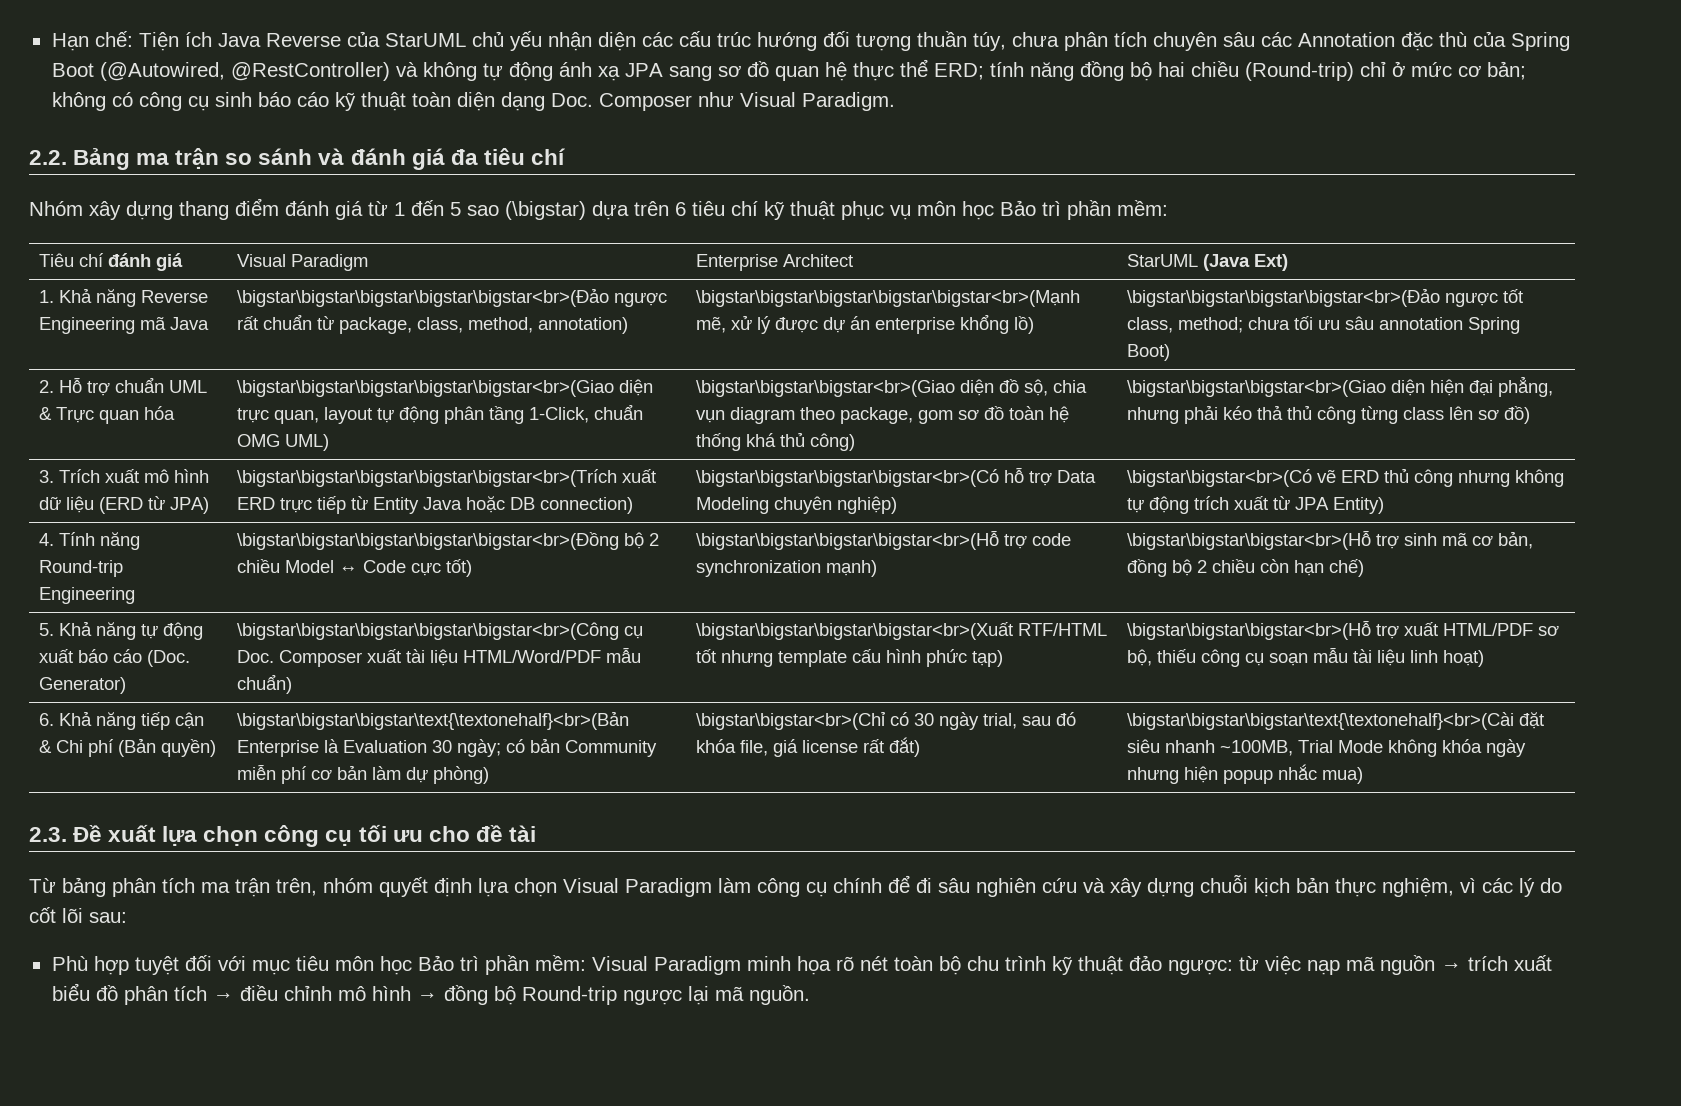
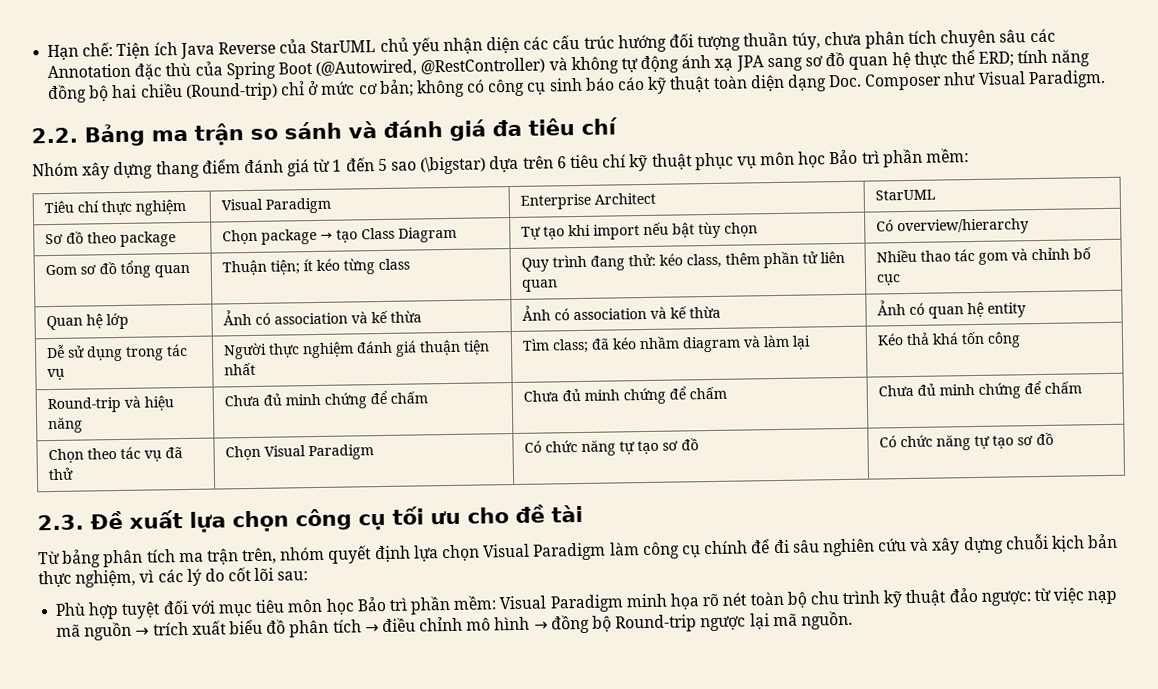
- Tiêu chí đánh giá | Visual Paradigm | Enterprise Architect | StarUML (Java Ext)
- 1. Khả năng Reverse Engineering mã Java | \bigstar\bigstar\bigstar\bigstar\bigstar<br>(Đảo ngược rất chuẩn từ package, class, method, annotation) | \bigstar\bigstar\bigstar\bigstar\bigstar<br>(Mạnh mẽ, xử lý được dự án enterprise khổng lồ) | \bigstar\bigstar\bigstar\bigstar<br>(Đảo ngược tốt class, method; chưa tối ưu sâu annotation Spring Boot)
- 2. Hỗ trợ chuẩn UML & Trực quan hóa | \bigstar\bigstar\bigstar\bigstar\bigstar<br>(Giao diện trực quan, layout tự động phân tầng 1-Click, chuẩn OMG UML) | \bigstar\bigstar\bigstar<br>(Giao diện đồ sộ, chia vụn diagram theo package, gom sơ đồ toàn hệ thống khá thủ công) | \bigstar\bigstar\bigstar<br>(Giao diện hiện đại phẳng, nhưng phải kéo thả thủ công từng class lên sơ đồ)
- 3. Trích xuất mô hình dữ liệu (ERD từ JPA) | \bigstar\bigstar\bigstar\bigstar\bigstar<br>(Trích xuất ERD trực tiếp từ Entity Java hoặc DB connection) | \bigstar\bigstar\bigstar\bigstar<br>(Có hỗ trợ Data Modeling chuyên nghiệp) | \bigstar\bigstar<br>(Có vẽ ERD thủ công nhưng không tự động trích xuất từ JPA Entity)
- 4. Tính năng Round-trip Engineering | \bigstar\bigstar\bigstar\bigstar\bigstar<br>(Đồng bộ 2 chiều Model ↔ Code cực tốt) | \bigstar\bigstar\bigstar\bigstar<br>(Hỗ trợ code synchronization mạnh) | \bigstar\bigstar\bigstar<br>(Hỗ trợ sinh mã cơ bản, đồng bộ 2 chiều còn hạn chế)
- 5. Khả năng tự động xuất báo cáo (Doc. Generator) | \bigstar\bigstar\bigstar\bigstar\bigstar<br>(Công cụ Doc. Composer xuất tài liệu HTML/Word/PDF mẫu chuẩn) | \bigstar\bigstar\bigstar\bigstar<br>(Xuất RTF/HTML tốt nhưng template cấu hình phức tạp) | \bigstar\bigstar\bigstar<br>(Hỗ trợ xuất HTML/PDF sơ bộ, thiếu công cụ soạn mẫu tài liệu linh hoạt)
- 6. Khả năng tiếp cận & Chi phí (Bản quyền) | \bigstar\bigstar\bigstar\text{\textonehalf}<br>(Bản Enterprise là Evaluation 30 ngày; có bản Community miễn phí cơ bản làm dự phòng) | \bigstar\bigstar<br>(Chỉ có 30 ngày trial, sau đó khóa file, giá license rất đắt) | \bigstar\bigstar\bigstar\text{\textonehalf}<br>(Cài đặt siêu nhanh ~100MB, Trial Mode không khóa ngày nhưng hiện popup nhắc mua)
+ Tiêu chí thực nghiệm | Visual Paradigm | Enterprise Architect | StarUML
+ Sơ đồ theo package | Chọn package → tạo Class Diagram | Tự tạo khi import nếu bật tùy chọn | Có overview/hierarchy
+ Gom sơ đồ tổng quan | Thuận tiện; ít kéo từng class | Quy trình đang thử: kéo class, thêm phần tử liên quan | Nhiều thao tác gom và chỉnh bố cục
+ Quan hệ lớp | Ảnh có association và kế thừa | Ảnh có association và kế thừa | Ảnh có quan hệ entity
+ Dễ sử dụng trong tác vụ | Người thực nghiệm đánh giá thuận tiện nhất | Tìm class; đã kéo nhầm diagram và làm lại | Kéo thả khá tốn công
+ Round-trip và hiệu năng | Chưa đủ minh chứng để chấm | Chưa đủ minh chứng để chấm | Chưa đủ minh chứng để chấm
+ Chọn theo tác vụ đã thử | Chọn Visual Paradigm | Có chức năng tự tạo sơ đồ | Có chức năng tự tạo sơ đồ

